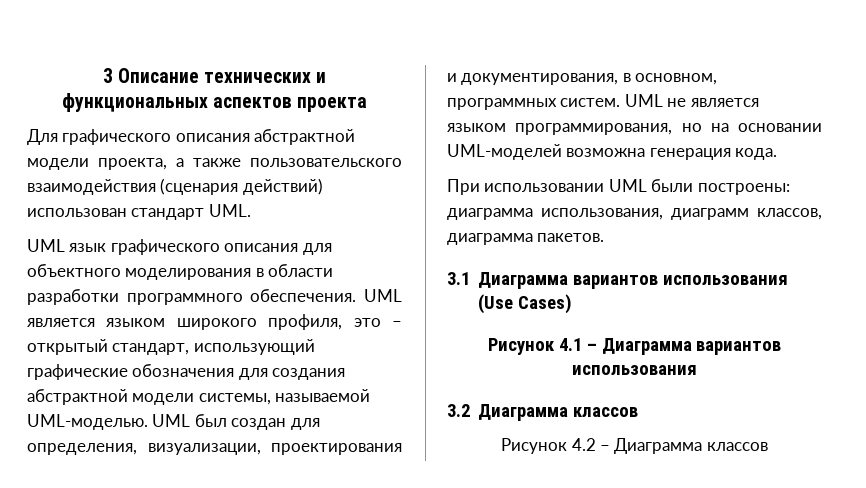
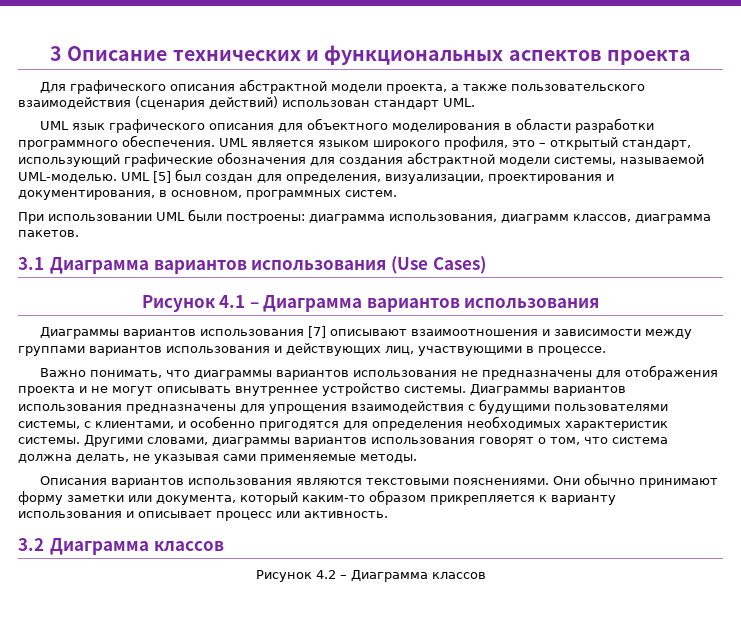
- UML был создан для определения, визуализации, проектирования и документирования, в основном, программных систем. UML не является языком программирования, но на основании UML-моделей возможна генерация кода.
+ UML [5] был создан для определения, визуализации, проектирования и документирования, в основном, программных систем.
+ Диаграммы вариантов использования [7] описывают взаимоотношения и зависимости между группами вариантов использования и действующих лиц, участвующими в процессе.
+ Важно понимать, что диаграммы вариантов использования не предназначены для отображения проекта и не могут описывать внутреннее устройство системы. Диаграммы вариантов использования предназначены для упрощения взаимодействия с будущими пользователями системы, с клиентами, и особенно пригодятся для определения необходимых характеристик системы. Другими словами, диаграммы вариантов использования говорят о том, что система должна делать, не указывая сами применяемые методы.
+ Описания вариантов использования являются текстовыми пояснениями. Они обычно принимают форму заметки или документа, который каким-то образом прикрепляется к варианту использования и описывает процесс или активность.

